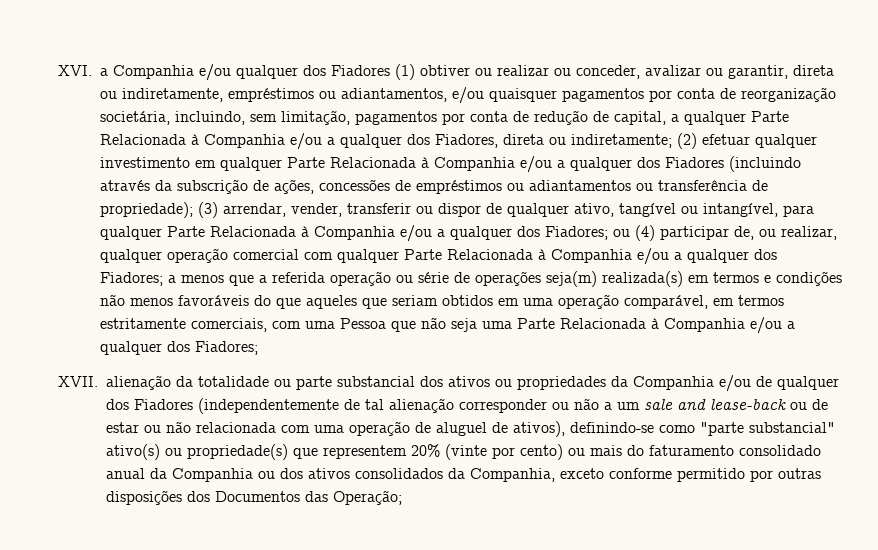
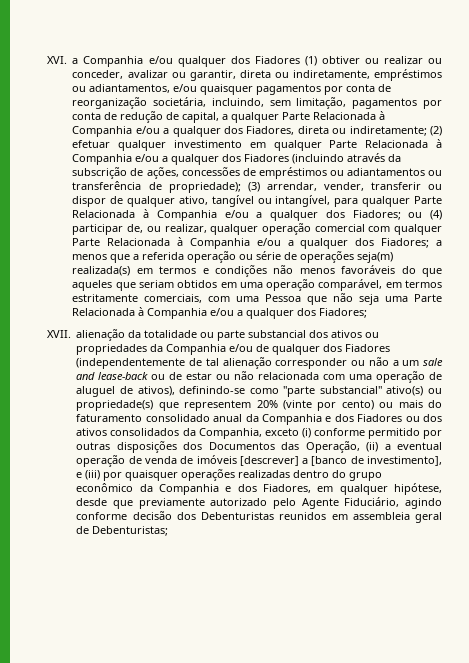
- XVII. alienação da totalidade ou parte substancial dos ativos ou propriedades da Companhia e/ou de qualquer dos Fiadores (independentemente de tal alienação corresponder ou não a um sale and lease-back ou de estar ou não relacionada com uma operação de aluguel de ativos), definindo-se como "parte substancial" ativo(s) ou propriedade(s) que representem 20% (vinte por cento) ou mais do faturamento consolidado anual da Companhia ou dos ativos consolidados da Companhia, exceto conforme permitido por outras disposições dos Documentos das Operação;
+ XVII. alienação da totalidade ou parte substancial dos ativos ou propriedades da Companhia e/ou de qualquer dos Fiadores (independentemente de tal alienação corresponder ou não a um sale and lease-back ou de estar ou não relacionada com uma operação de aluguel de ativos), definindo-se como "parte substancial" ativo(s) ou propriedade(s) que representem 20% (vinte por cento) ou mais do faturamento consolidado anual da Companhia e dos Fiadores ou dos ativos consolidados da Companhia, exceto (i) conforme permitido por outras disposições dos Documentos das Operação, (ii) a eventual operação de venda de imóveis [descrever] a [banco de investimento], e (iii) por quaisquer operações realizadas dentro do grupo econômico da Companhia e dos Fiadores, em qualquer hipótese, desde que previamente autorizado pelo Agente Fiduciário, agindo conforme decisão dos Debenturistas reunidos em assembleia geral de Debenturistas;

